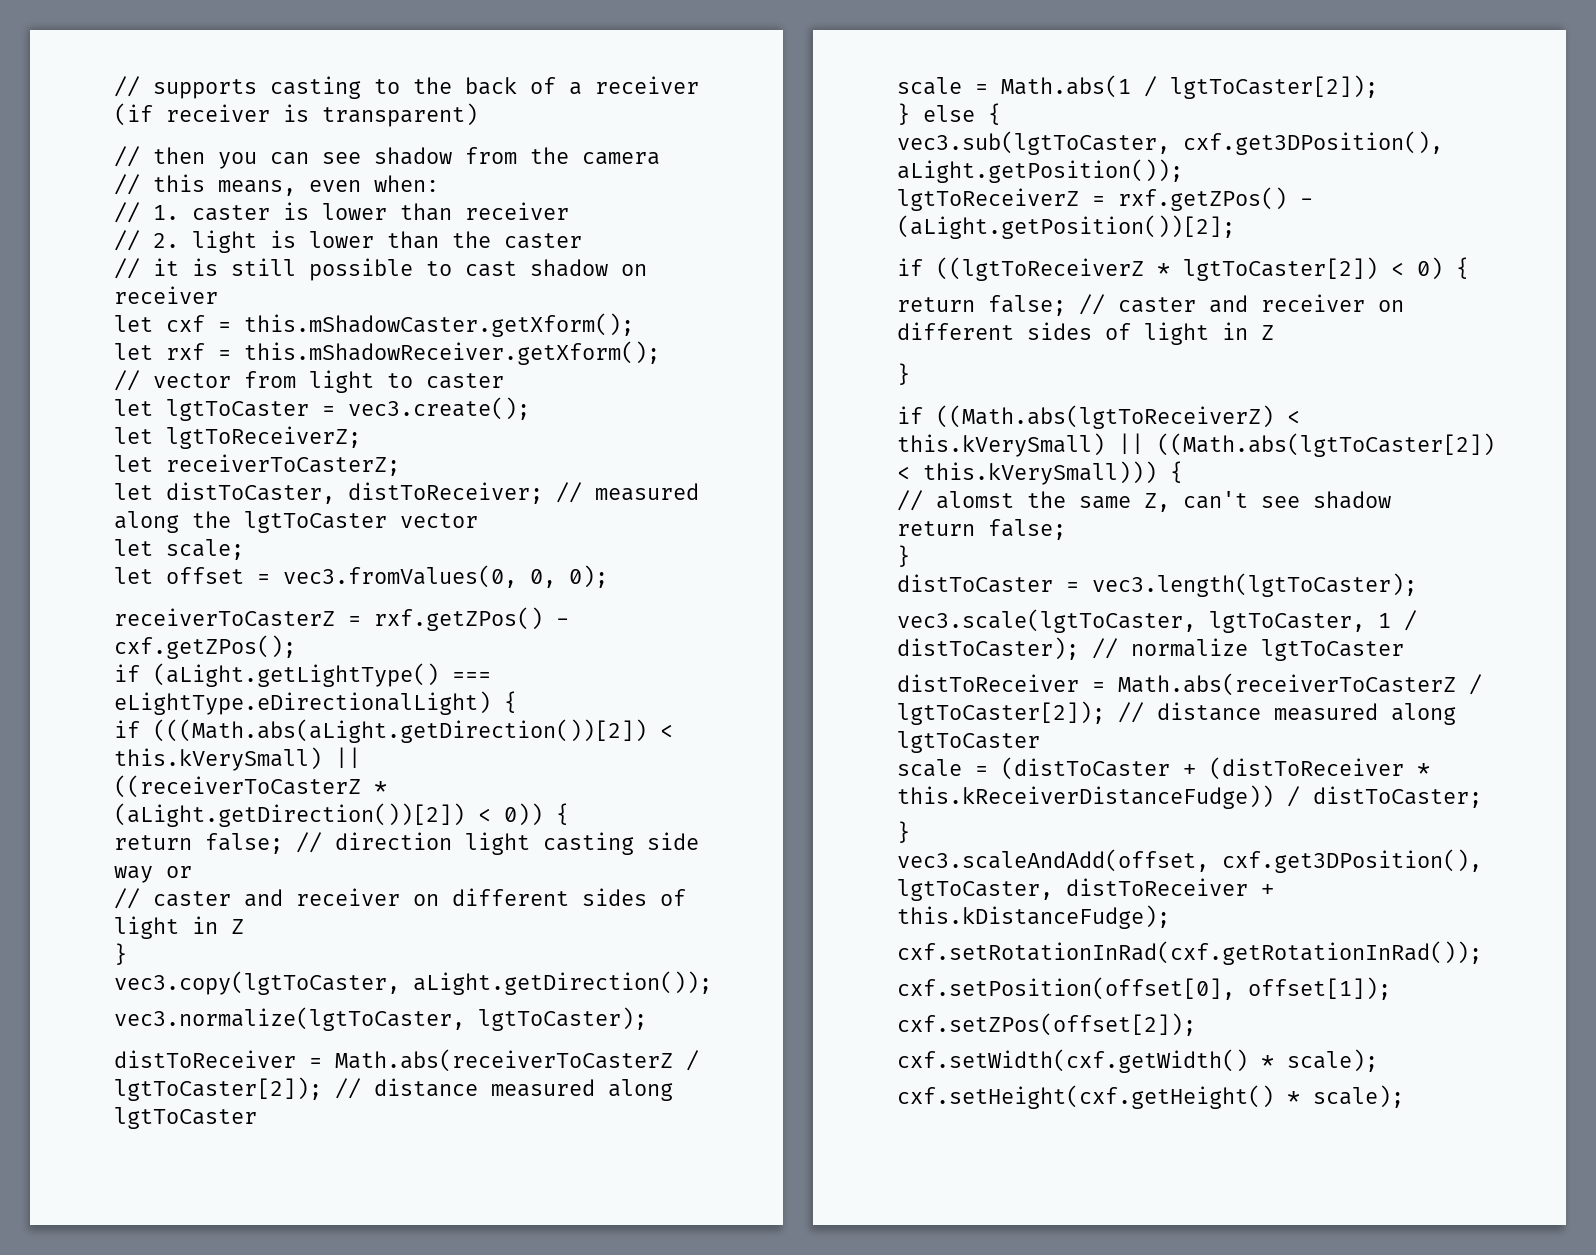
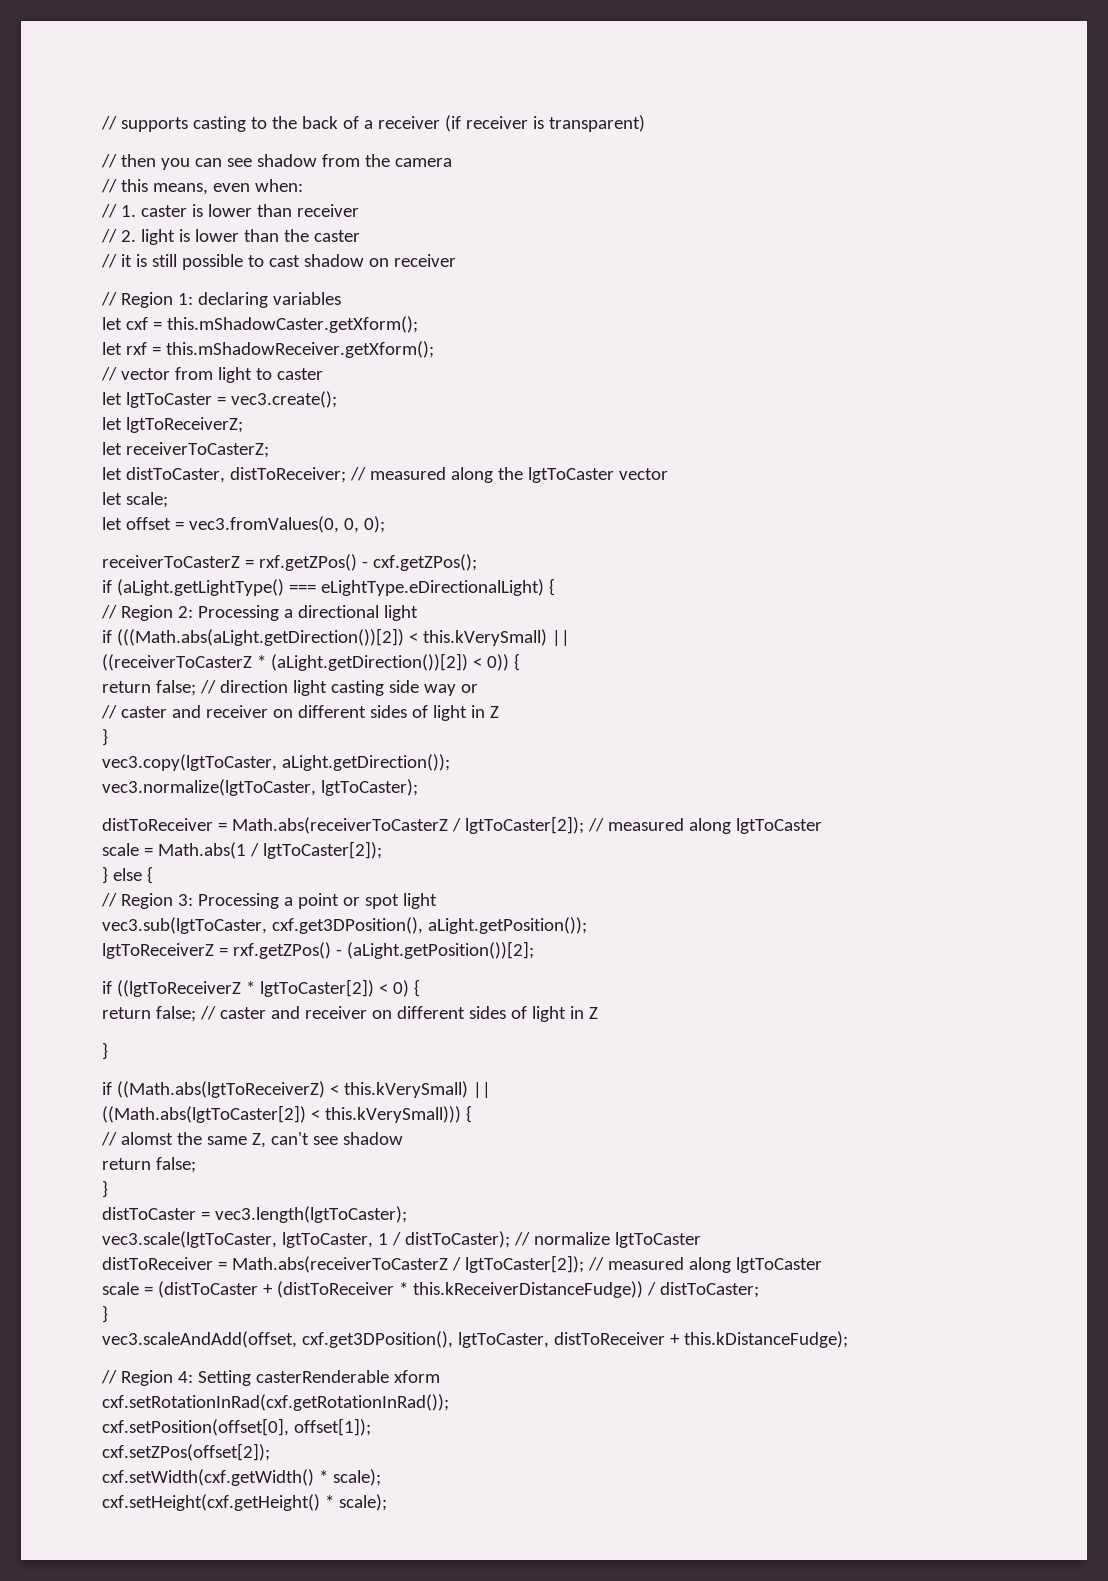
+ // Region 1: declaring variables
+ // Region 2: Processing a directional light
  vec3.normalize(lgtToCaster, lgtToCaster);
- distToReceiver = Math.abs(receiverToCasterZ / lgtToCaster[2]); // distance measured along lgtToCaster
+ distToReceiver = Math.abs(receiverToCasterZ / lgtToCaster[2]); // measured along lgtToCaster
+ // Region 3: Processing a point or spot light
- if ((Math.abs(lgtToReceiverZ) < this.kVerySmall) || ((Math.abs(lgtToCaster[2]) < this.kVerySmall))) {
+ if ((Math.abs(lgtToReceiverZ) < this.kVerySmall) ||
+ ((Math.abs(lgtToCaster[2]) < this.kVerySmall))) {
  vec3.scale(lgtToCaster, lgtToCaster, 1 / distToCaster); // normalize lgtToCaster
- distToReceiver = Math.abs(receiverToCasterZ / lgtToCaster[2]); // distance measured along lgtToCaster
+ distToReceiver = Math.abs(receiverToCasterZ / lgtToCaster[2]); // measured along lgtToCaster
+ // Region 4: Setting casterRenderable xform

